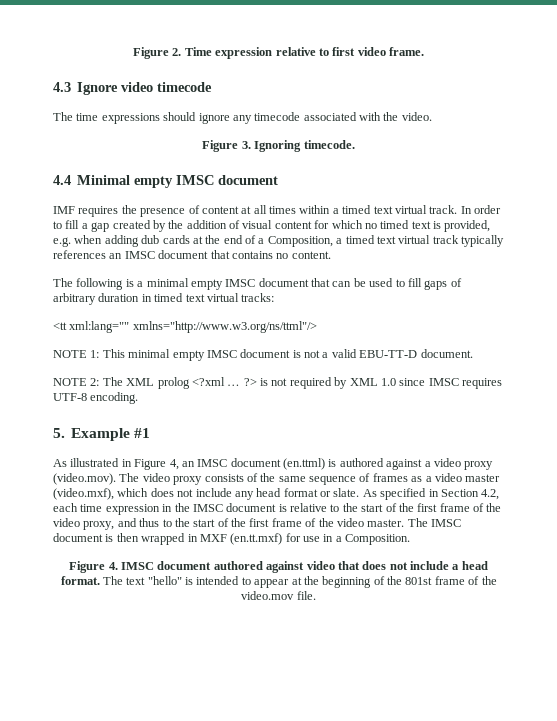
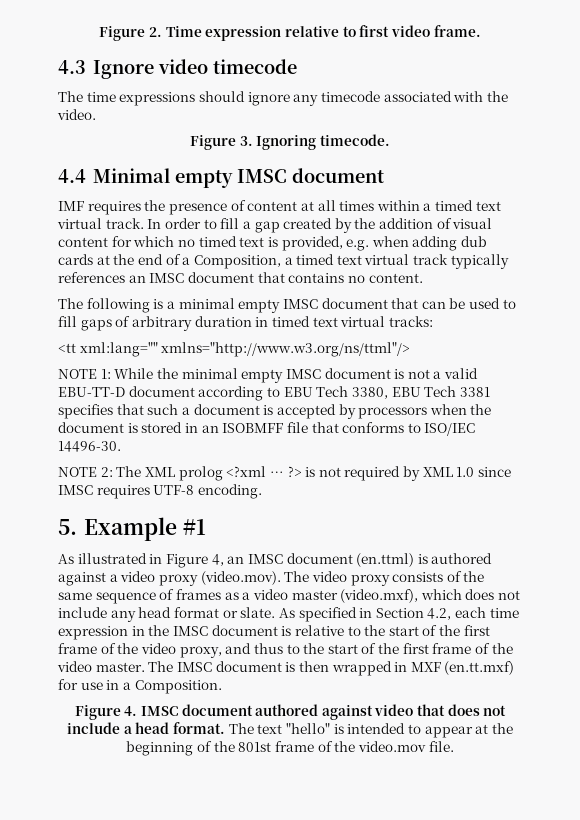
- NOTE 1: This minimal empty IMSC document is not a valid EBU-TT-D document.
+ NOTE 1: While the minimal empty IMSC document is not a valid EBU-TT-D document according to EBU Tech 3380, EBU Tech 3381 specifies that such a document is accepted by processors when the document is stored in an ISOBMFF file that conforms to ISO/IEC 14496-30.

